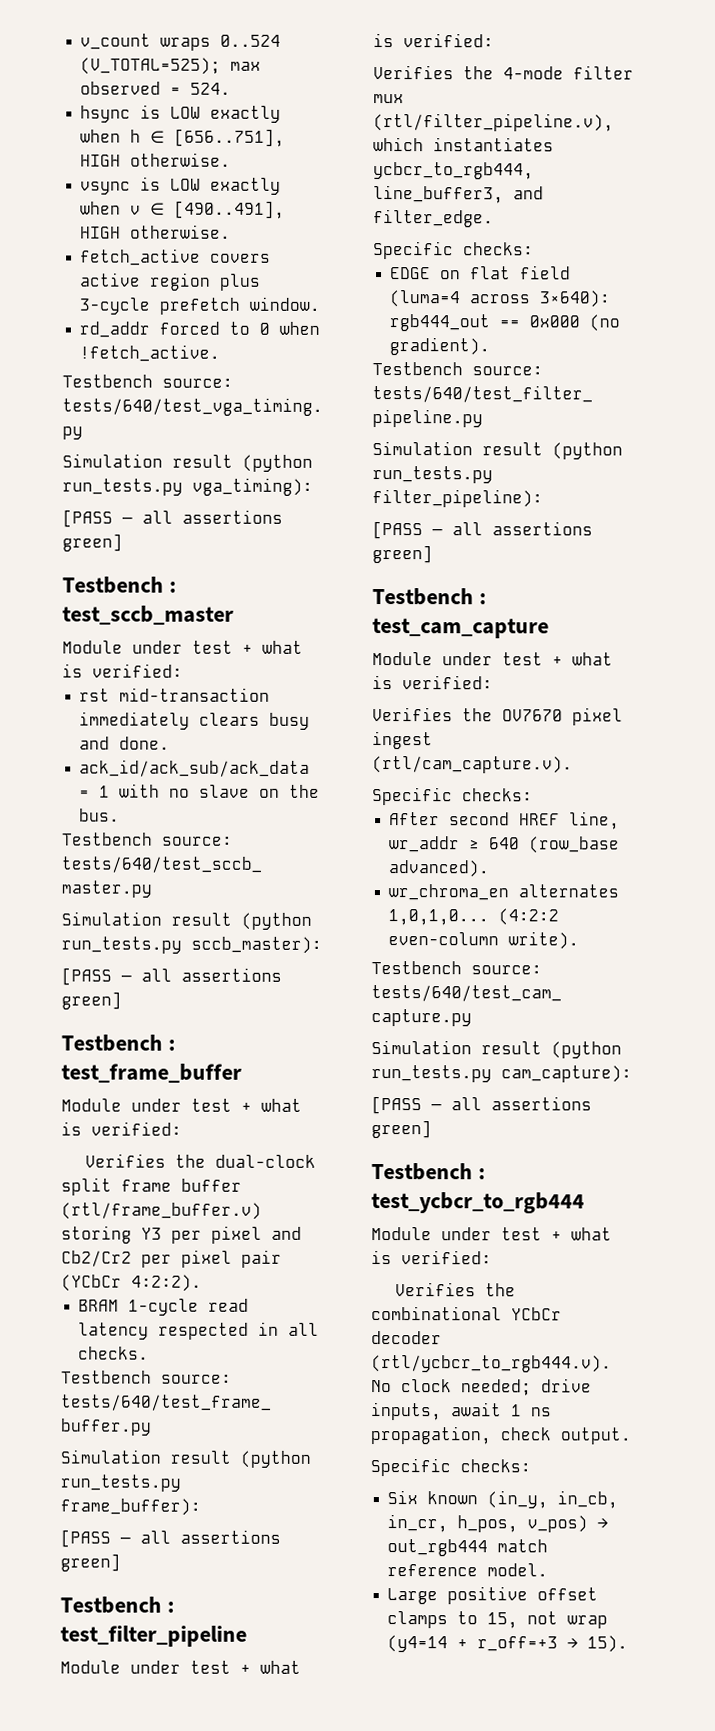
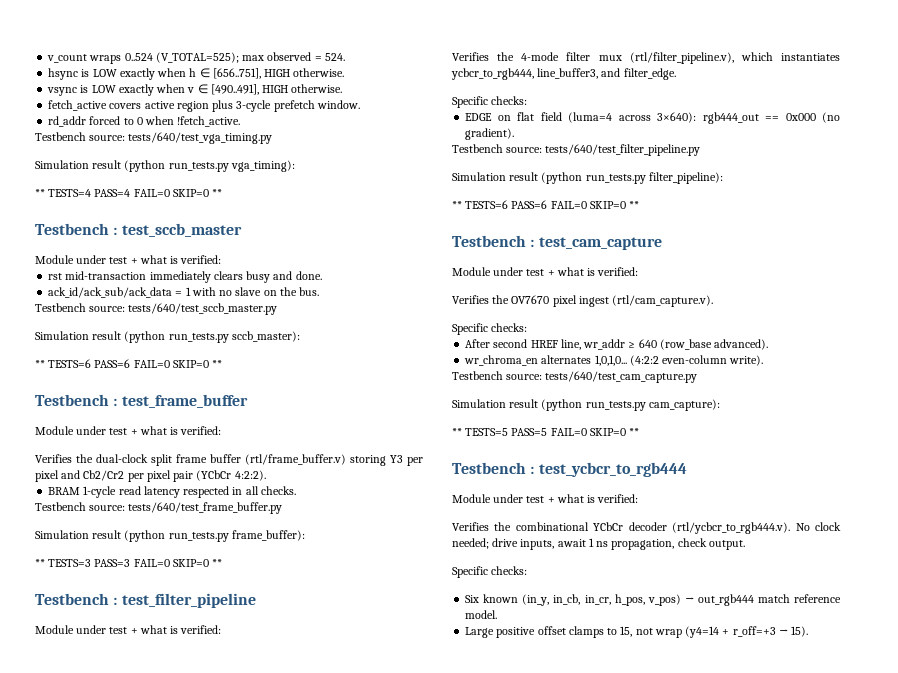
  Simulation result (python run_tests.py vga_timing):
- [PASS — all assertions green]
+ ** TESTS=4 PASS=4 FAIL=0 SKIP=0 **
  Simulation result (python run_tests.py sccb_master):
- [PASS — all assertions green]
+ ** TESTS=6 PASS=6 FAIL=0 SKIP=0 **
  Simulation result (python run_tests.py frame_buffer):
- [PASS — all assertions green]
+ ** TESTS=3 PASS=3 FAIL=0 SKIP=0 **
  Simulation result (python run_tests.py filter_pipeline):
- [PASS — all assertions green]
+ ** TESTS=6 PASS=6 FAIL=0 SKIP=0 **
  Simulation result (python run_tests.py cam_capture):
- [PASS — all assertions green]
+ ** TESTS=5 PASS=5 FAIL=0 SKIP=0 **

